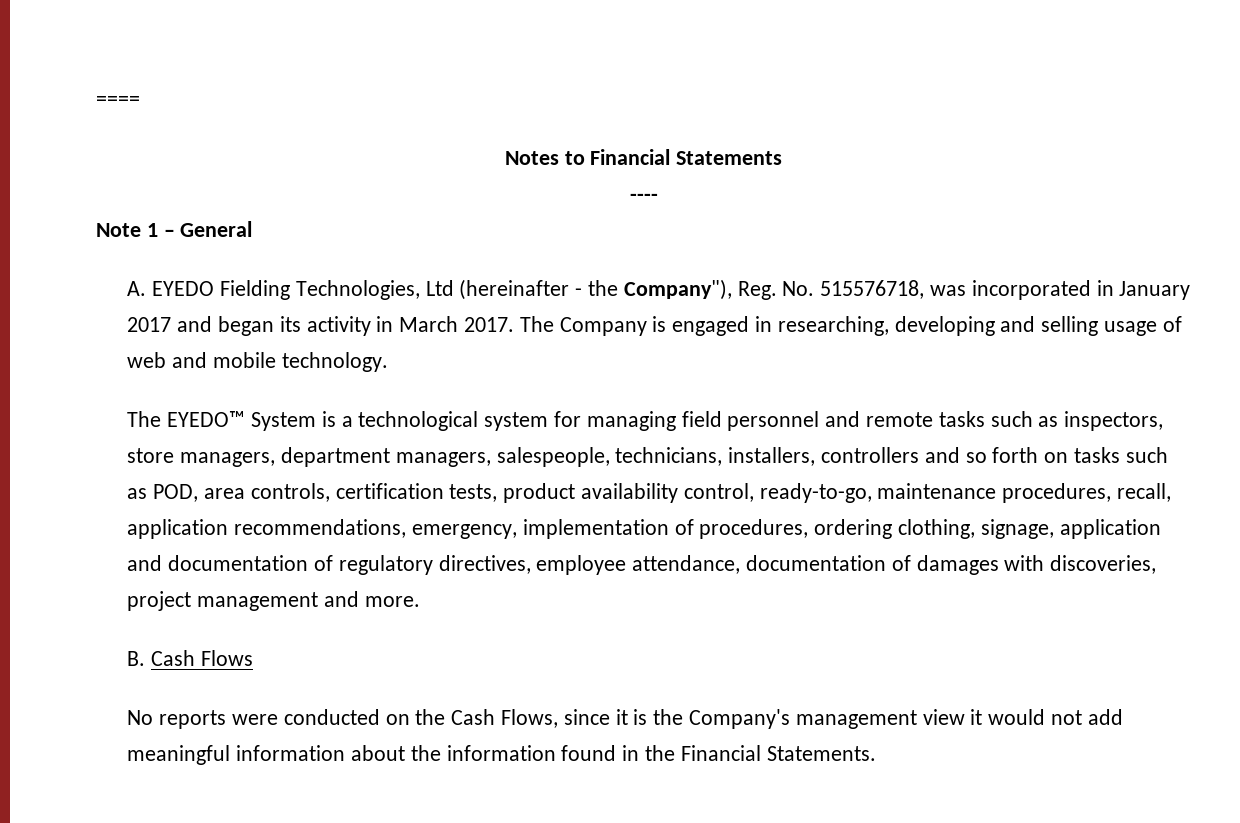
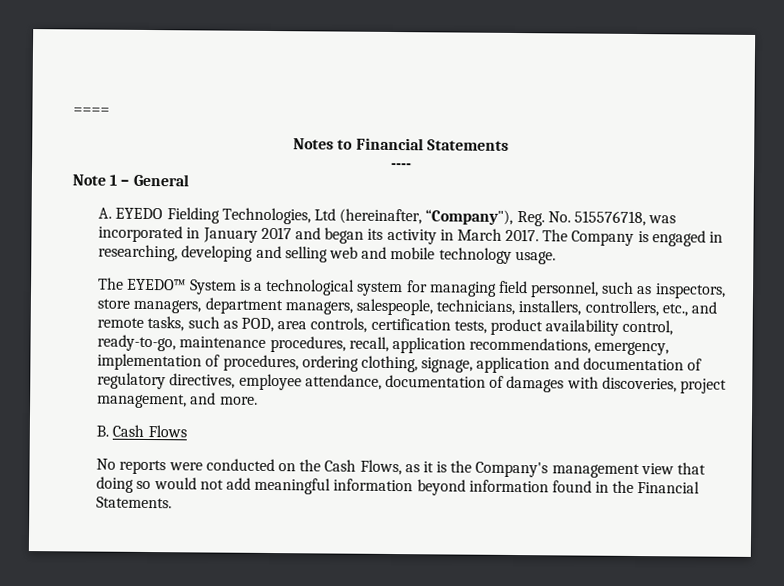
- A. EYEDO Fielding Technologies, Ltd (hereinafter - the Company"), Reg. No. 515576718, was incorporated in January 2017 and began its activity in March 2017.
+ A. EYEDO Fielding Technologies, Ltd (hereinafter, “Company"), Reg. No. 515576718, was incorporated in January 2017 and began its activity in March 2017.
- The Company is engaged in researching, developing and selling usage of web and mobile technology.
+ The Company is engaged in researching, developing and selling web and mobile technology usage.
- The EYEDO™ System is a technological system for managing field personnel and remote tasks such as inspectors, store managers, department managers, salespeople, technicians, installers, controllers and so forth on tasks such as POD, area controls, certification tests, product availability control, ready-to-go, maintenance procedures, recall, application recommendations, emergency, implementation of procedures, ordering clothing, signage, application and documentation of regulatory directives, employee attendance, documentation of damages with discoveries, project management and more.
+ The EYEDO™ System is a technological system for managing field personnel, such as inspectors, store managers, department managers, salespeople, technicians, installers, controllers, etc., and remote tasks, such as POD, area controls, certification tests, product availability control, ready-to-go, maintenance procedures, recall, application recommendations, emergency, implementation of procedures, ordering clothing, signage, application and documentation of regulatory directives, employee attendance, documentation of damages with discoveries, project management, and more.
- No reports were conducted on the Cash Flows, since it is the Company's management view it would not add meaningful information about the information found in the Financial Statements.
+ No reports were conducted on the Cash Flows, as it is the Company's management view that doing so would not add meaningful information beyond information found in the Financial Statements.

